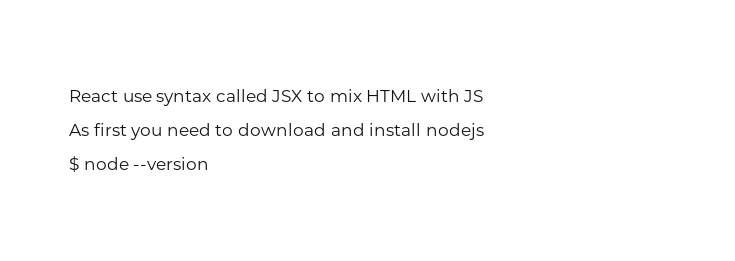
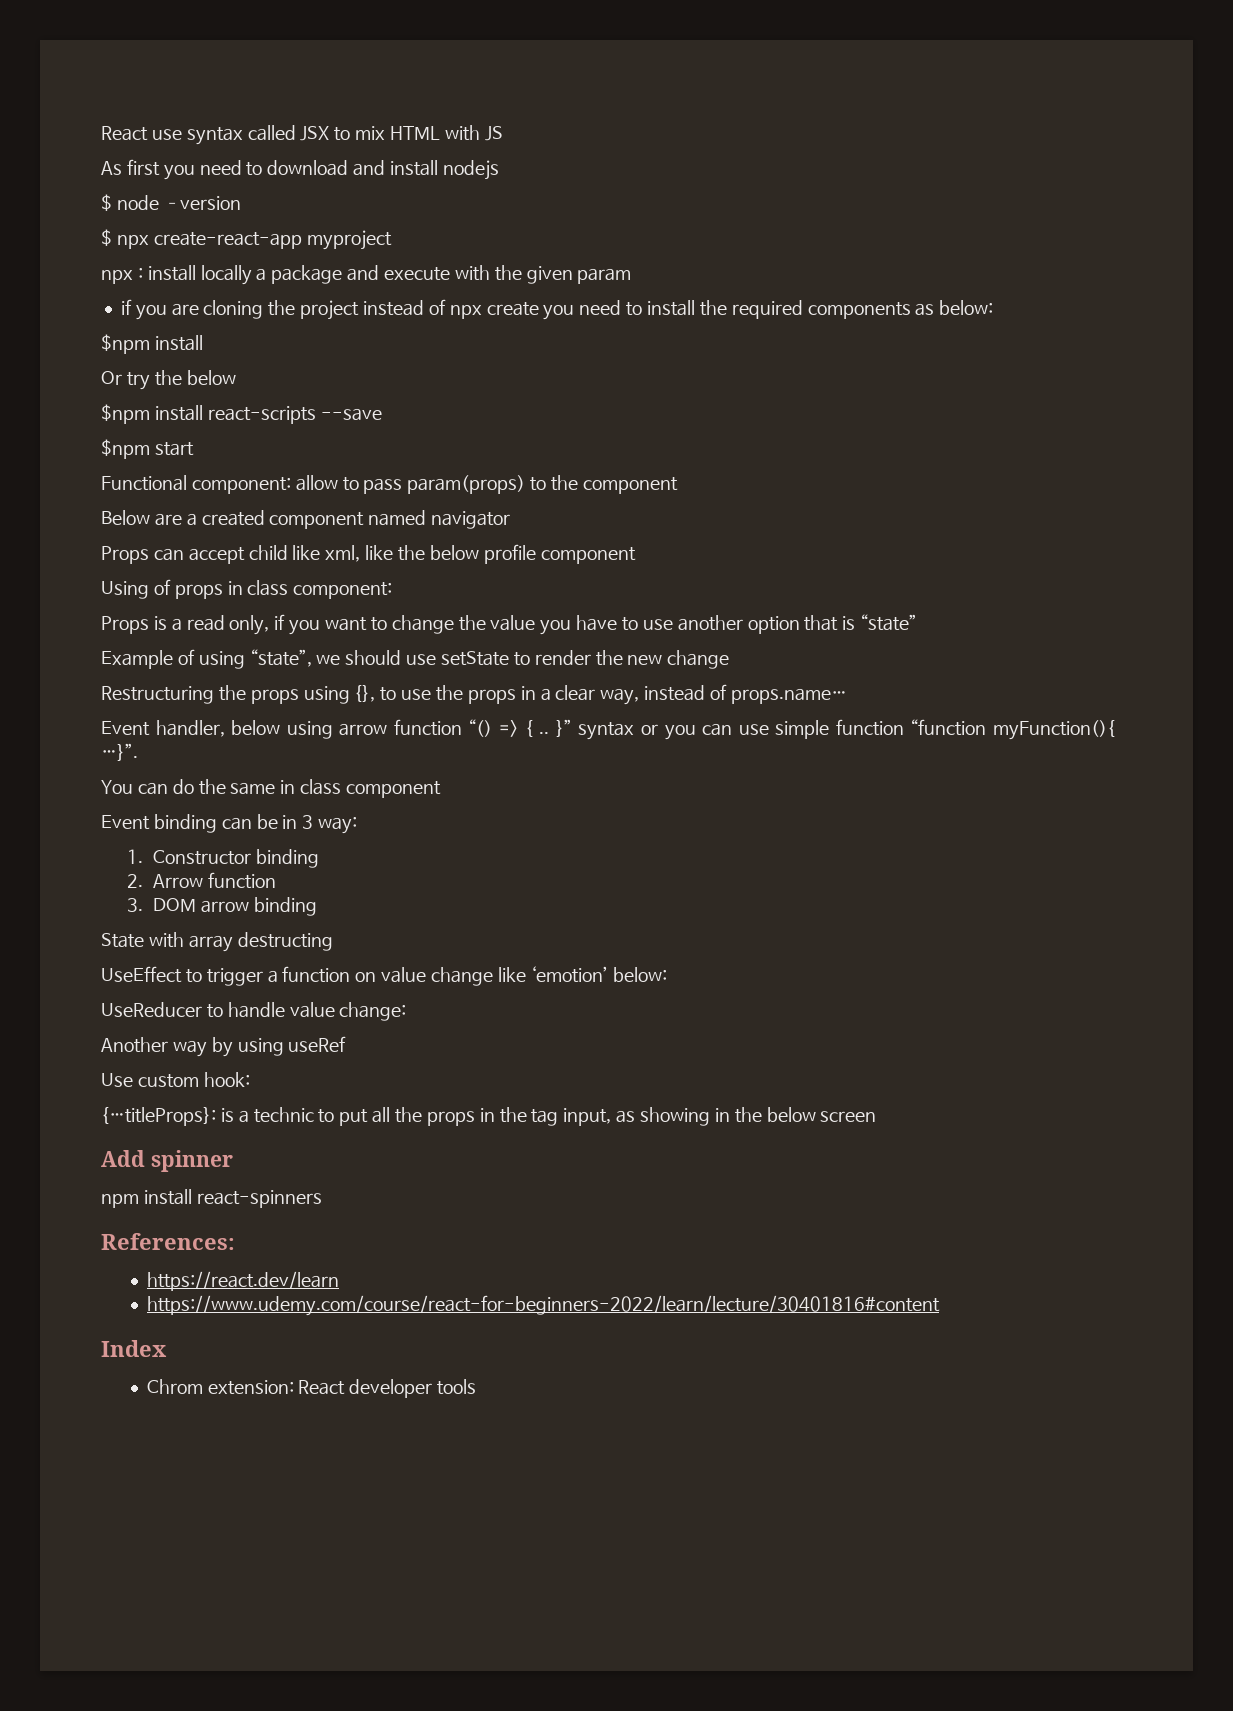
- $ node --version
+ $ node –version
+ $ npx create-react-app myproject
+ npx : install locally a package and execute with the given param
+ if you are cloning the project instead of npx create you need to install the required components as below:
+ $npm install
+ Or try the below
+ $npm install react-scripts --save
+ $npm start
+ Functional component: allow to pass param(props) to the component
+ Below are a created component named navigator
+ Props can accept child like xml, like the below profile component
+ Using of props in class component:
+ Props is a read only, if you want to change the value you have to use another option that is “state”
+ Example of using “state”, we should use setState to render the new change
+ Restructuring the props using {}, to use the props in a clear way, instead of props.name…
+ Event handler, below using arrow function “() => { .. }” syntax or you can use simple function “function myFunction(){ …}”.
+ You can do the same in class component
+ Event binding can be in 3 way:
+ 1. Constructor binding
+ 2. Arrow function
+ 3. DOM arrow binding
+ State with array destructing
+ UseEffect to trigger a function on value change like ‘emotion’ below:
+ UseReducer to handle value change:
+ Another way by using useRef
+ Use custom hook:
+ {…titleProps}: is a technic to put all the props in the tag input, as showing in the below screen
+ Add spinner
+ npm install react-spinners
+ References:
+ https://react.dev/learn
+ https://www.udemy.com/course/react-for-beginners-2022/learn/lecture/30401816#content
+ Index
+ Chrom extension: React developer tools

